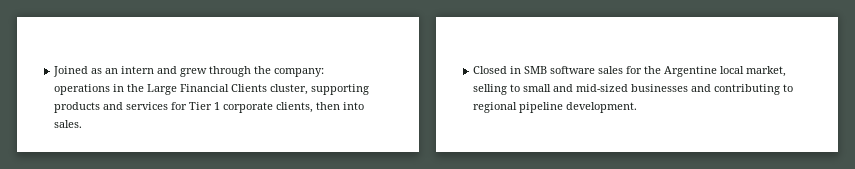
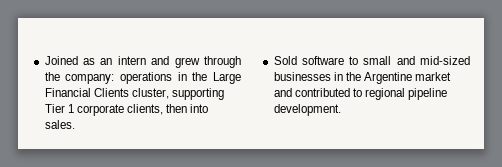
- Joined as an intern and grew through the company: operations in the Large Financial Clients cluster, supporting products and services for Tier 1 corporate clients, then into sales.
+ Joined as an intern and grew through the company: operations in the Large Financial Clients cluster, supporting Tier 1 corporate clients, then into sales.
- Closed in SMB software sales for the Argentine local market, selling to small and mid-sized businesses and contributing to regional pipeline development.
+ Sold software to small and mid-sized businesses in the Argentine market and contributed to regional pipeline development.

